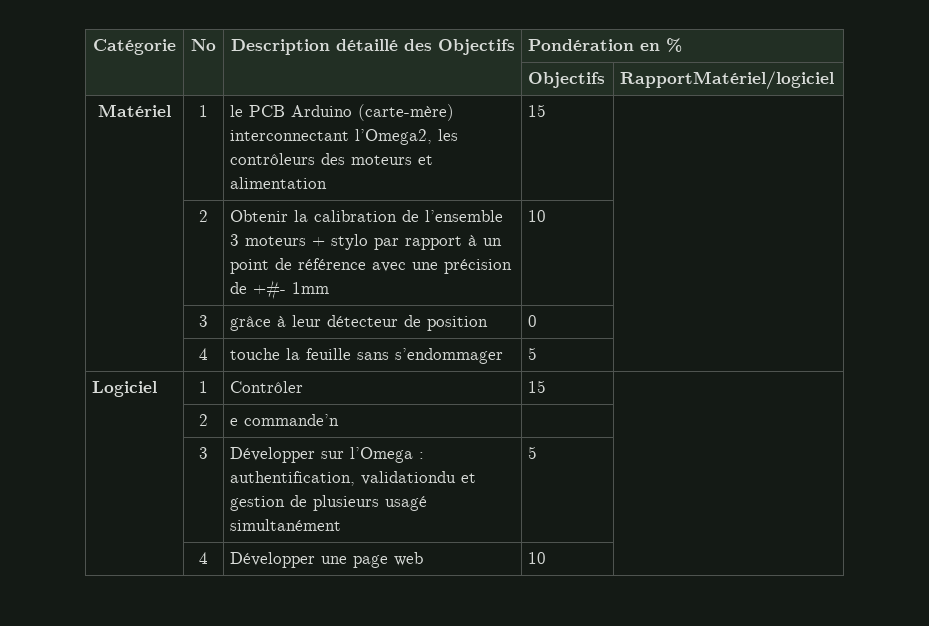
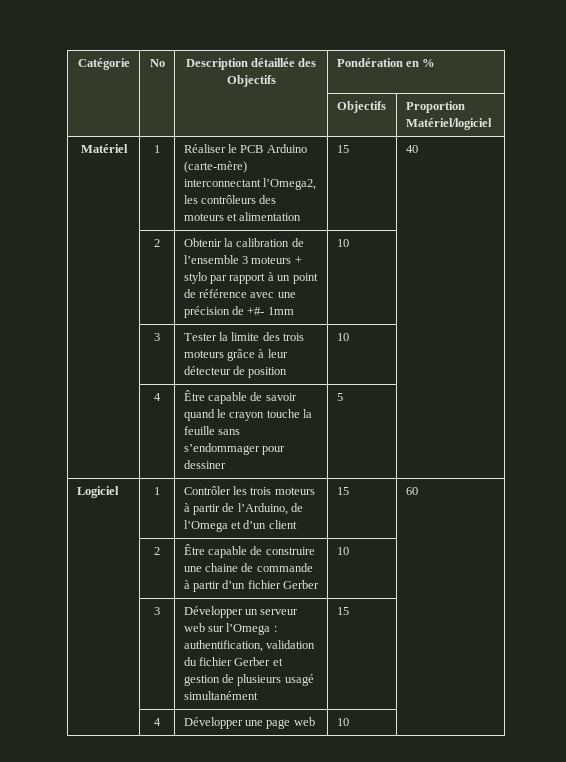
- Catégorie | No | Description détaillé des Objectifs | Pondération en %
+ Catégorie | No | Description détaillée des Objectifs | Pondération en %
- | | | Objectifs | RapportMatériel/logiciel
+ | | | Objectifs | Proportion Matériel/logiciel
- Matériel | 1 | le PCB Arduino (carte-mère) interconnectant l’Omega2, les contrôleurs des moteurs et alimentation | 15 |
+ Matériel | 1 | Réaliser le PCB Arduino (carte-mère) interconnectant l’Omega2, les contrôleurs des moteurs et alimentation | 15 | 40
- | 3 | grâce à leur détecteur de position | 0 |
- | 4 | touche la feuille sans s’endommager | 5 |
+ | 3 | Tester la limite des trois moteurs grâce à leur détecteur de position | 10 |
+ | 4 | Être capable de savoir quand le crayon touche la feuille sans s’endommager pour dessiner | 5 |
- Logiciel | 1 | Contrôler | 15 |
- | 2 | e commande’n | |
+ Logiciel | 1 | Contrôler les trois moteurs à partir de l’Arduino, de l’Omega et d’un client | 15 | 60
+ | 2 | Être capable de construire une chaine de commande à partir d’un fichier Gerber | 10 |
- | 3 | Développer sur l’Omega : authentification, validationdu et gestion de plusieurs usagé simultanément | 5 |
+ | 3 | Développer un serveur web sur l’Omega : authentification, validation du fichier Gerber et gestion de plusieurs usagé simultanément | 15 |

